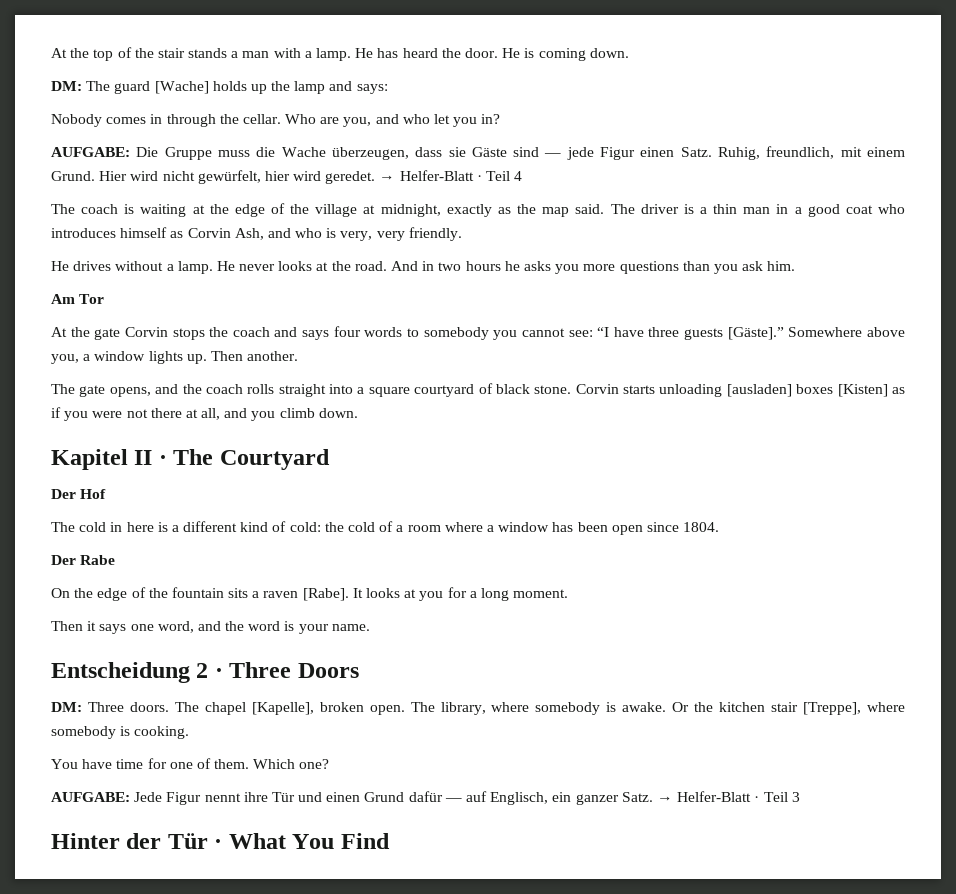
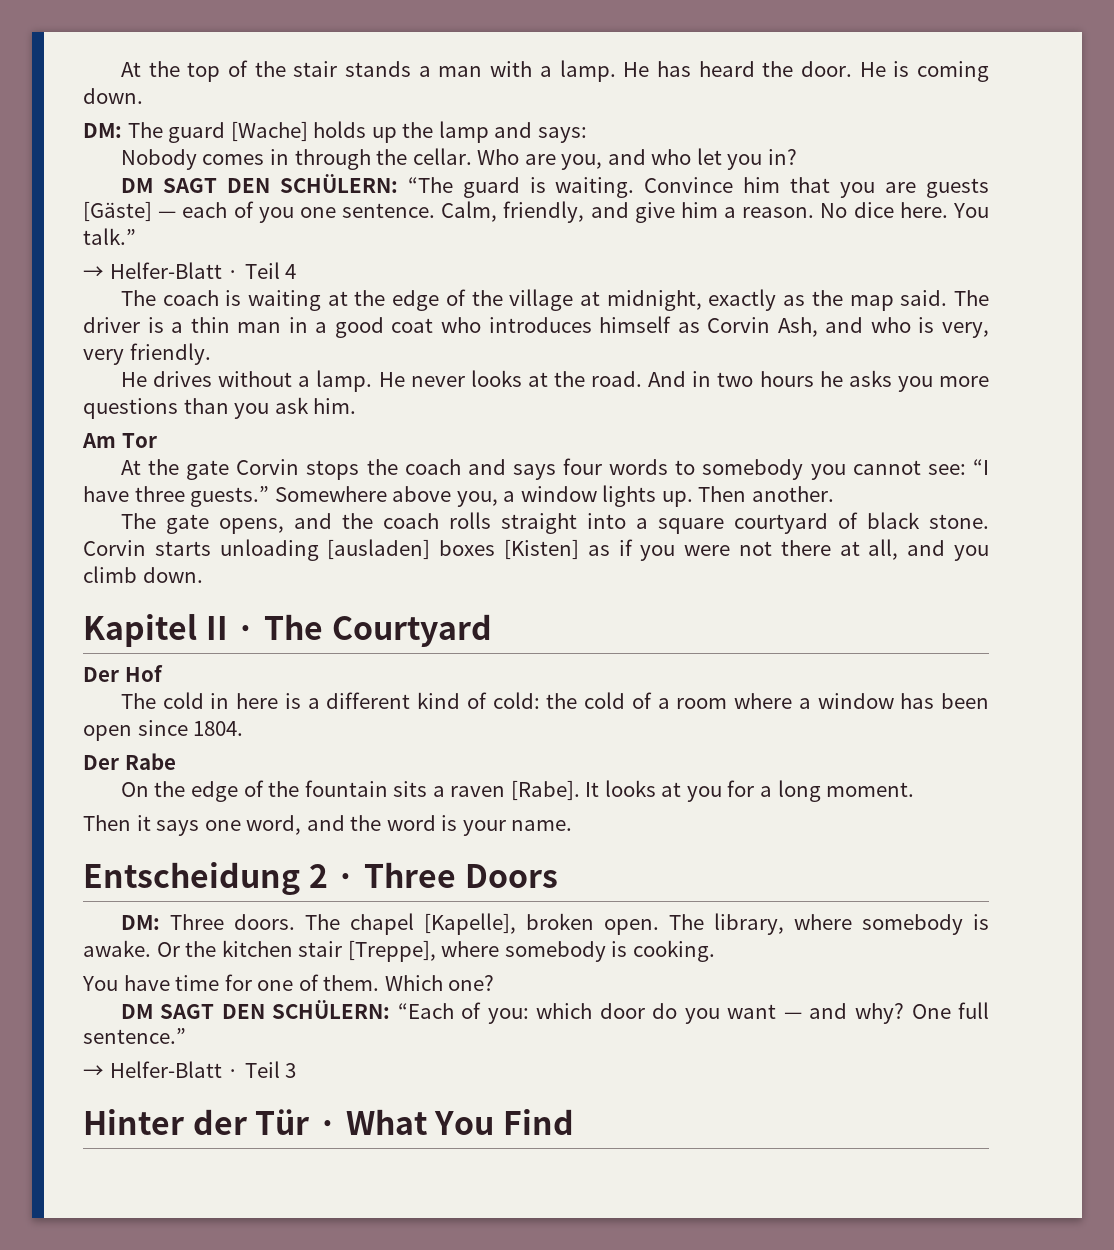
- AUFGABE: Die Gruppe muss die Wache überzeugen, dass sie Gäste sind — jede Figur einen Satz. Ruhig, freundlich, mit einem Grund. Hier wird nicht gewürfelt, hier wird geredet. → Helfer-Blatt · Teil 4
+ DM SAGT DEN SCHÜLERN: “The guard is waiting. Convince him that you are guests [Gäste] — each of you one sentence. Calm, friendly, and give him a reason. No dice here. You talk.”
+ → Helfer-Blatt · Teil 4
- At the gate Corvin stops the coach and says four words to somebody you cannot see: “I have three guests [Gäste].”
+ At the gate Corvin stops the coach and says four words to somebody you cannot see: “I have three guests.”
- AUFGABE: Jede Figur nennt ihre Tür und einen Grund dafür — auf Englisch, ein ganzer Satz. → Helfer-Blatt · Teil 3
+ DM SAGT DEN SCHÜLERN: “Each of you: which door do you want — and why? One full sentence.”
+ → Helfer-Blatt · Teil 3

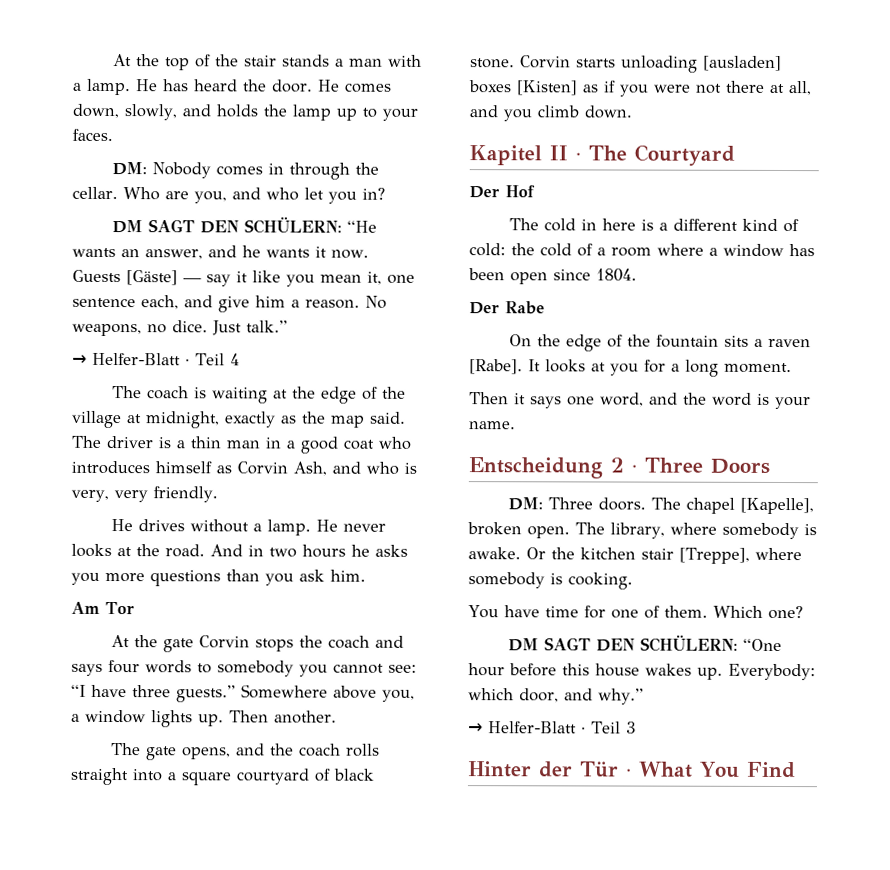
- He is coming down.
- DM: The guard [Wache] holds up the lamp and says:
- Nobody comes in through the cellar.
+ He comes down, slowly, and holds the lamp up to your faces.
+ DM: Nobody comes in through the cellar.
- DM SAGT DEN SCHÜLERN: “The guard is waiting. Convince him that you are guests [Gäste] — each of you one sentence. Calm, friendly, and give him a reason.
+ DM SAGT DEN SCHÜLERN: “He wants an answer, and he wants it now. Guests [Gäste] — say it like you mean it, one sentence each, and give him a reason.
- No dice here. You talk.”
+ No weapons, no dice. Just talk.”
- DM SAGT DEN SCHÜLERN: “Each of you: which door do you want — and why? One full sentence.”
+ DM SAGT DEN SCHÜLERN: “One hour before this house wakes up. Everybody: which door, and why.”

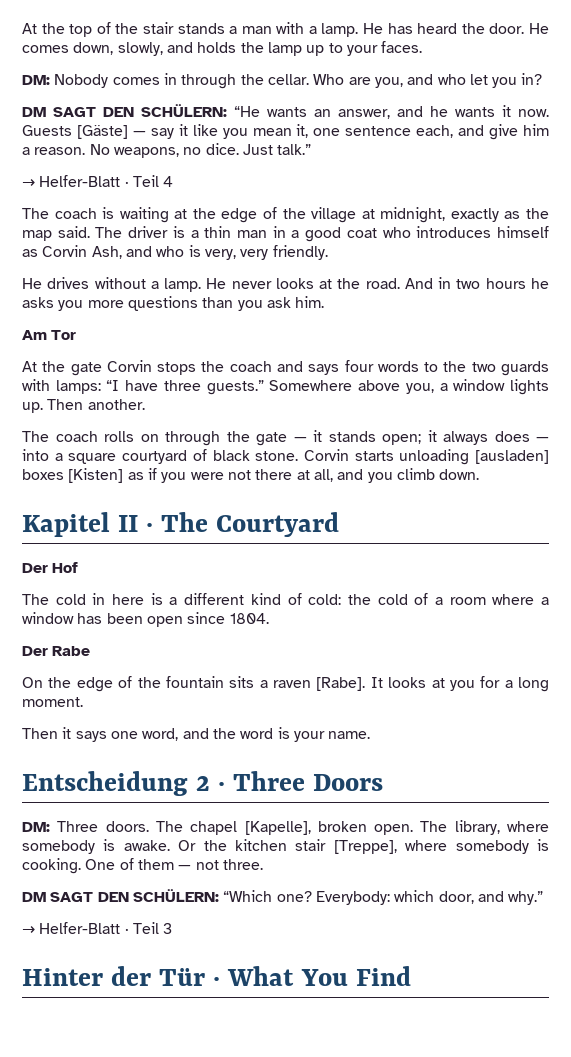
- At the gate Corvin stops the coach and says four words to somebody you cannot see: “I have three guests.”
+ At the gate Corvin stops the coach and says four words to the two guards with lamps: “I have three guests.”
- The gate opens, and the coach rolls straight into a square courtyard of black stone.
+ The coach rolls on through the gate — it stands open; it always does — into a square courtyard of black stone.
- Or the kitchen stair [Treppe], where somebody is cooking.
- You have time for one of them. Which one?
- DM SAGT DEN SCHÜLERN: “One hour before this house wakes up.
+ Or the kitchen stair [Treppe], where somebody is cooking. One of them — not three.
+ DM SAGT DEN SCHÜLERN: “Which one?

